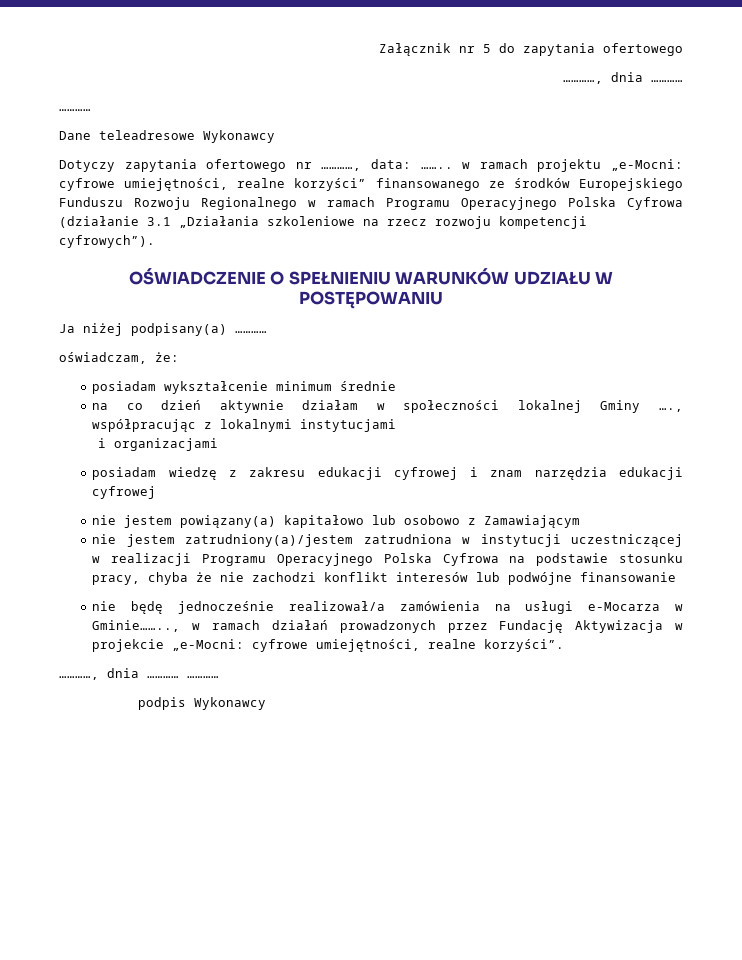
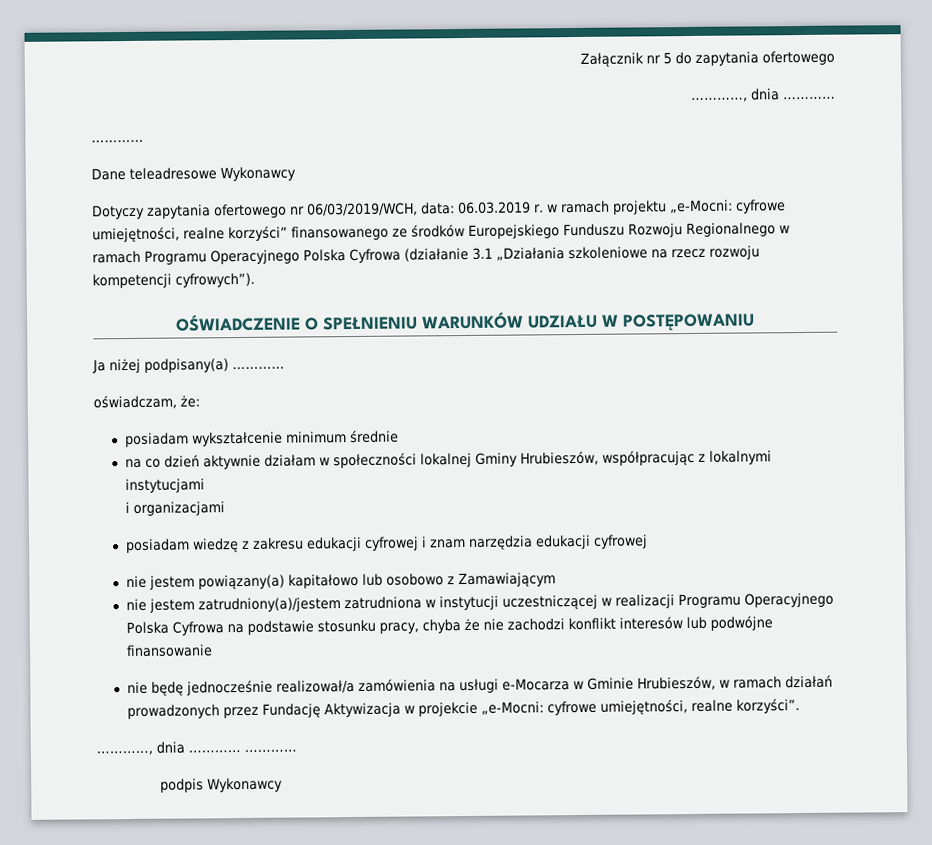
- Dotyczy zapytania ofertowego nr …………, data: …….. w ramach projektu „e-Mocni: cyfrowe umiejętności, realne korzyści” finansowanego ze środków Europejskiego Funduszu Rozwoju Regionalnego w ramach Programu Operacyjnego Polska Cyfrowa (działanie 3.1 „Działania szkoleniowe na rzecz rozwoju kompetencji cyfrowych”).
+ Dotyczy zapytania ofertowego nr 06/03/2019/WCH, data: 06.03.2019 r. w ramach projektu „e-Mocni: cyfrowe umiejętności, realne korzyści” finansowanego ze środków Europejskiego Funduszu Rozwoju Regionalnego w ramach Programu Operacyjnego Polska Cyfrowa (działanie 3.1 „Działania szkoleniowe na rzecz rozwoju kompetencji cyfrowych”).
- na co dzień aktywnie działam w społeczności lokalnej Gminy …., współpracując z lokalnymi instytucjami
+ na co dzień aktywnie działam w społeczności lokalnej Gminy Hrubieszów, współpracując z lokalnymi instytucjami
- nie będę jednocześnie realizował/a zamówienia na usługi e-Mocarza w Gminie…….., w ramach działań prowadzonych przez Fundację Aktywizacja w projekcie „e-Mocni: cyfrowe umiejętności, realne korzyści”.
+ nie będę jednocześnie realizował/a zamówienia na usługi e-Mocarza w Gminie Hrubieszów, w ramach działań prowadzonych przez Fundację Aktywizacja w projekcie „e-Mocni: cyfrowe umiejętności, realne korzyści”.

